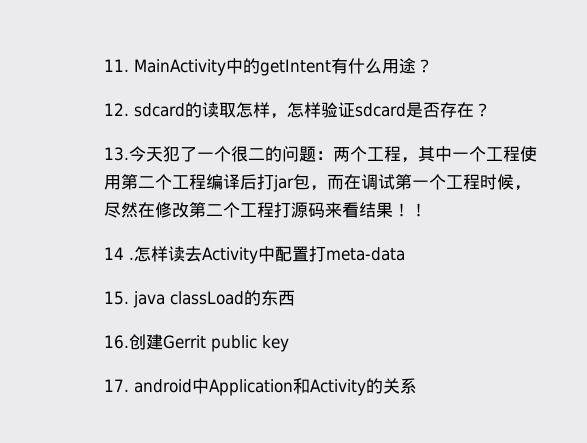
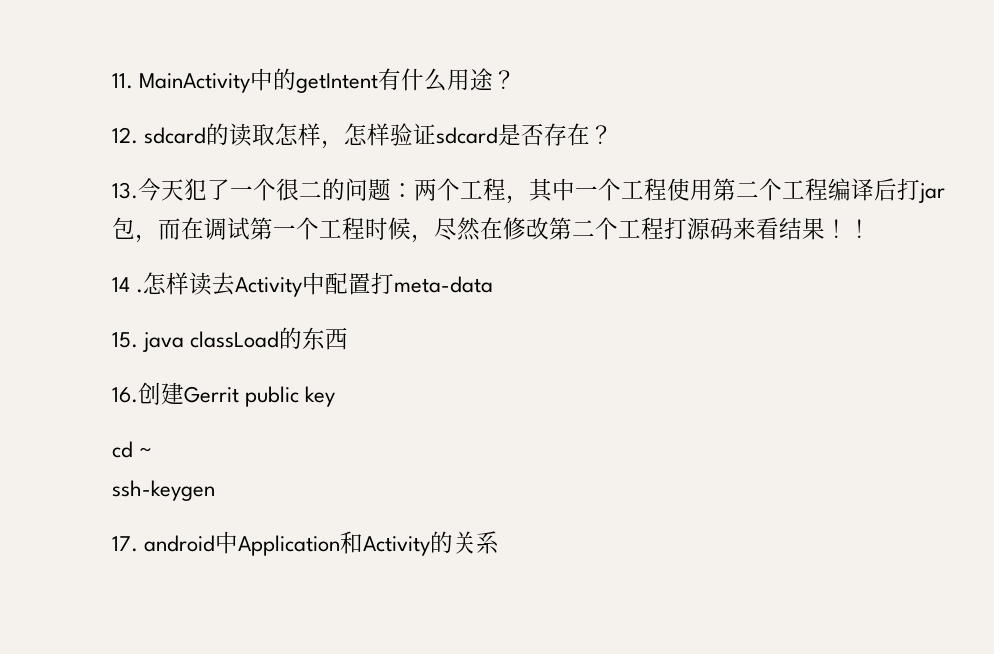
+ cd ~
+ ssh-keygen

